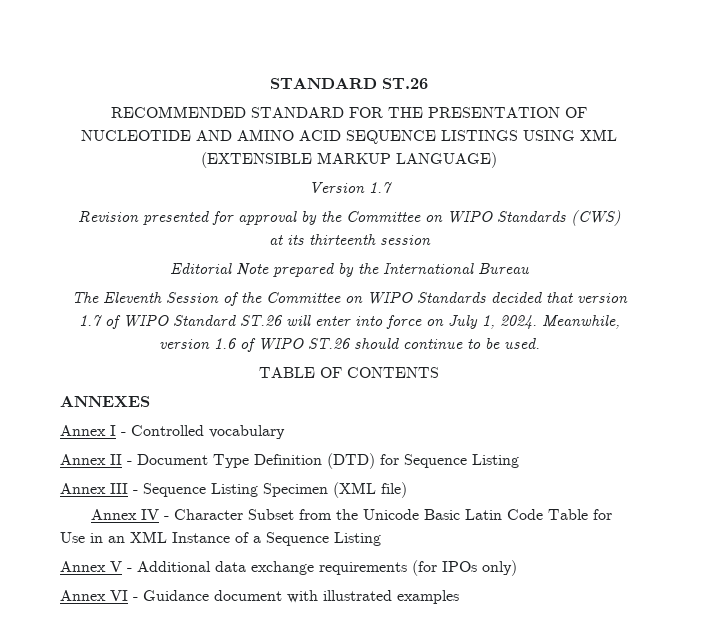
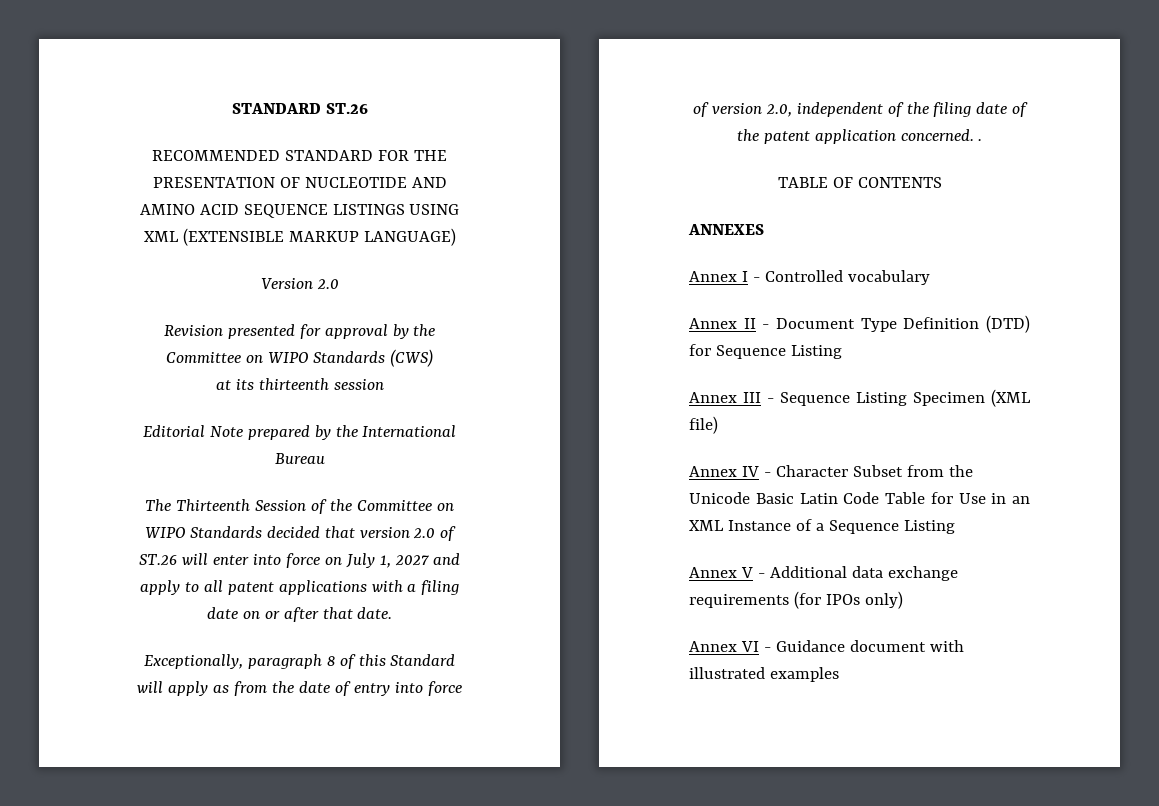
- Version 1.7
+ Version 2.0
- The Eleventh Session of the Committee on WIPO Standards decided that version 1.7 of WIPO Standard ST.26 will enter into force on July 1, 2024. Meanwhile, version 1.6 of WIPO ST.26 should continue to be used.
+ The Thirteenth Session of the Committee on WIPO Standards decided that version 2.0 of ST.26 will enter into force on July 1, 2027 and apply to all patent applications with a filing date on or after that date.
+ Exceptionally, paragraph 8 of this Standard will apply as from the date of entry into force of version 2.0, independent of the filing date of the patent application concerned. .

